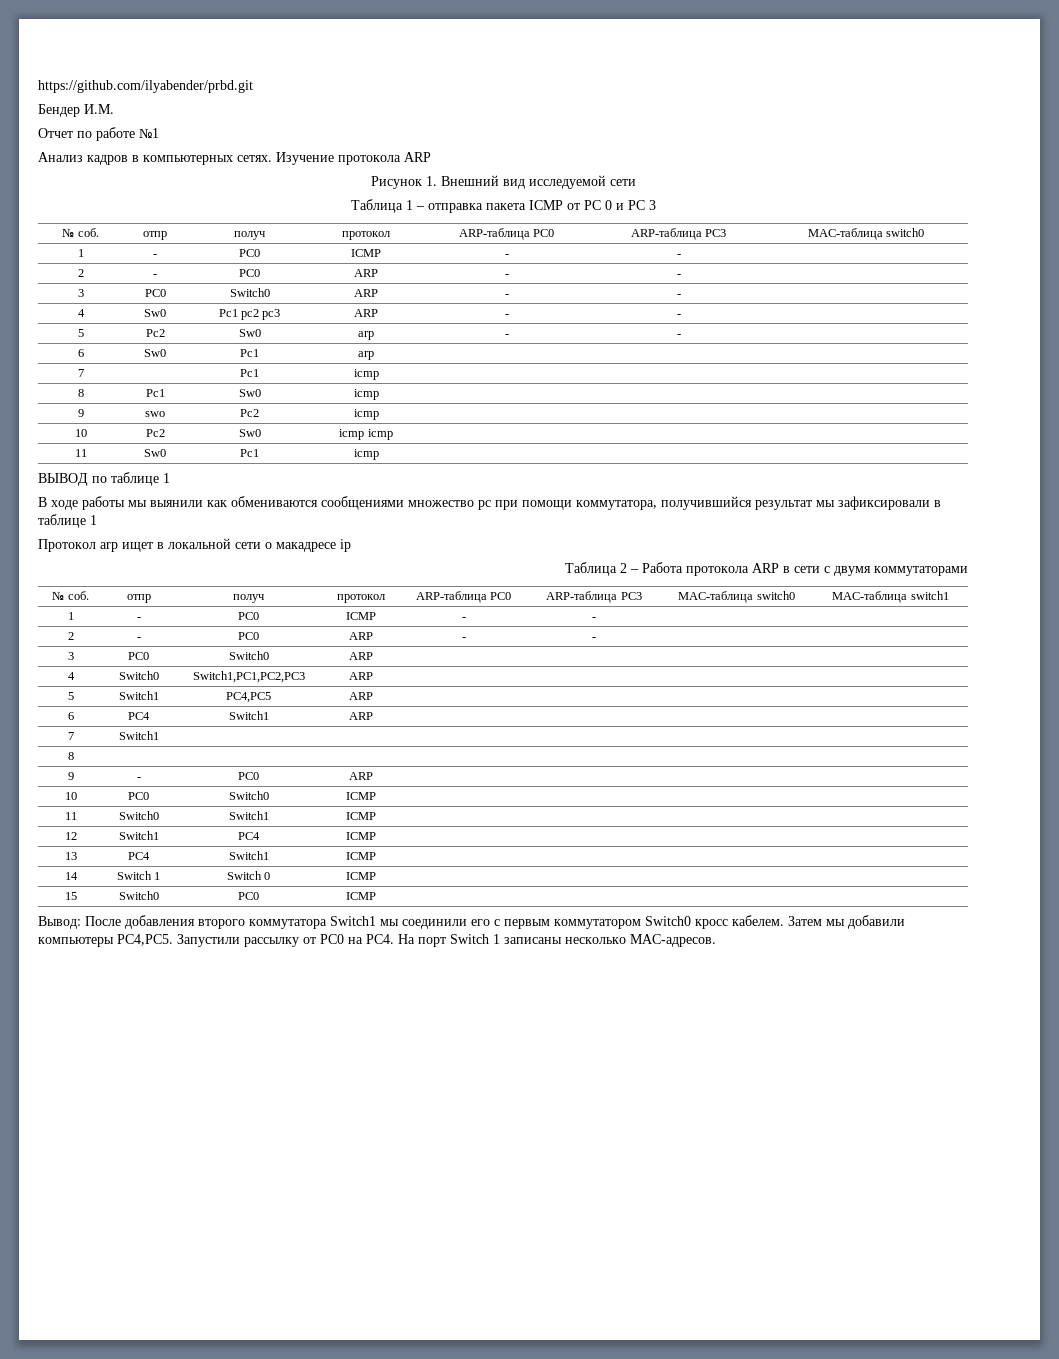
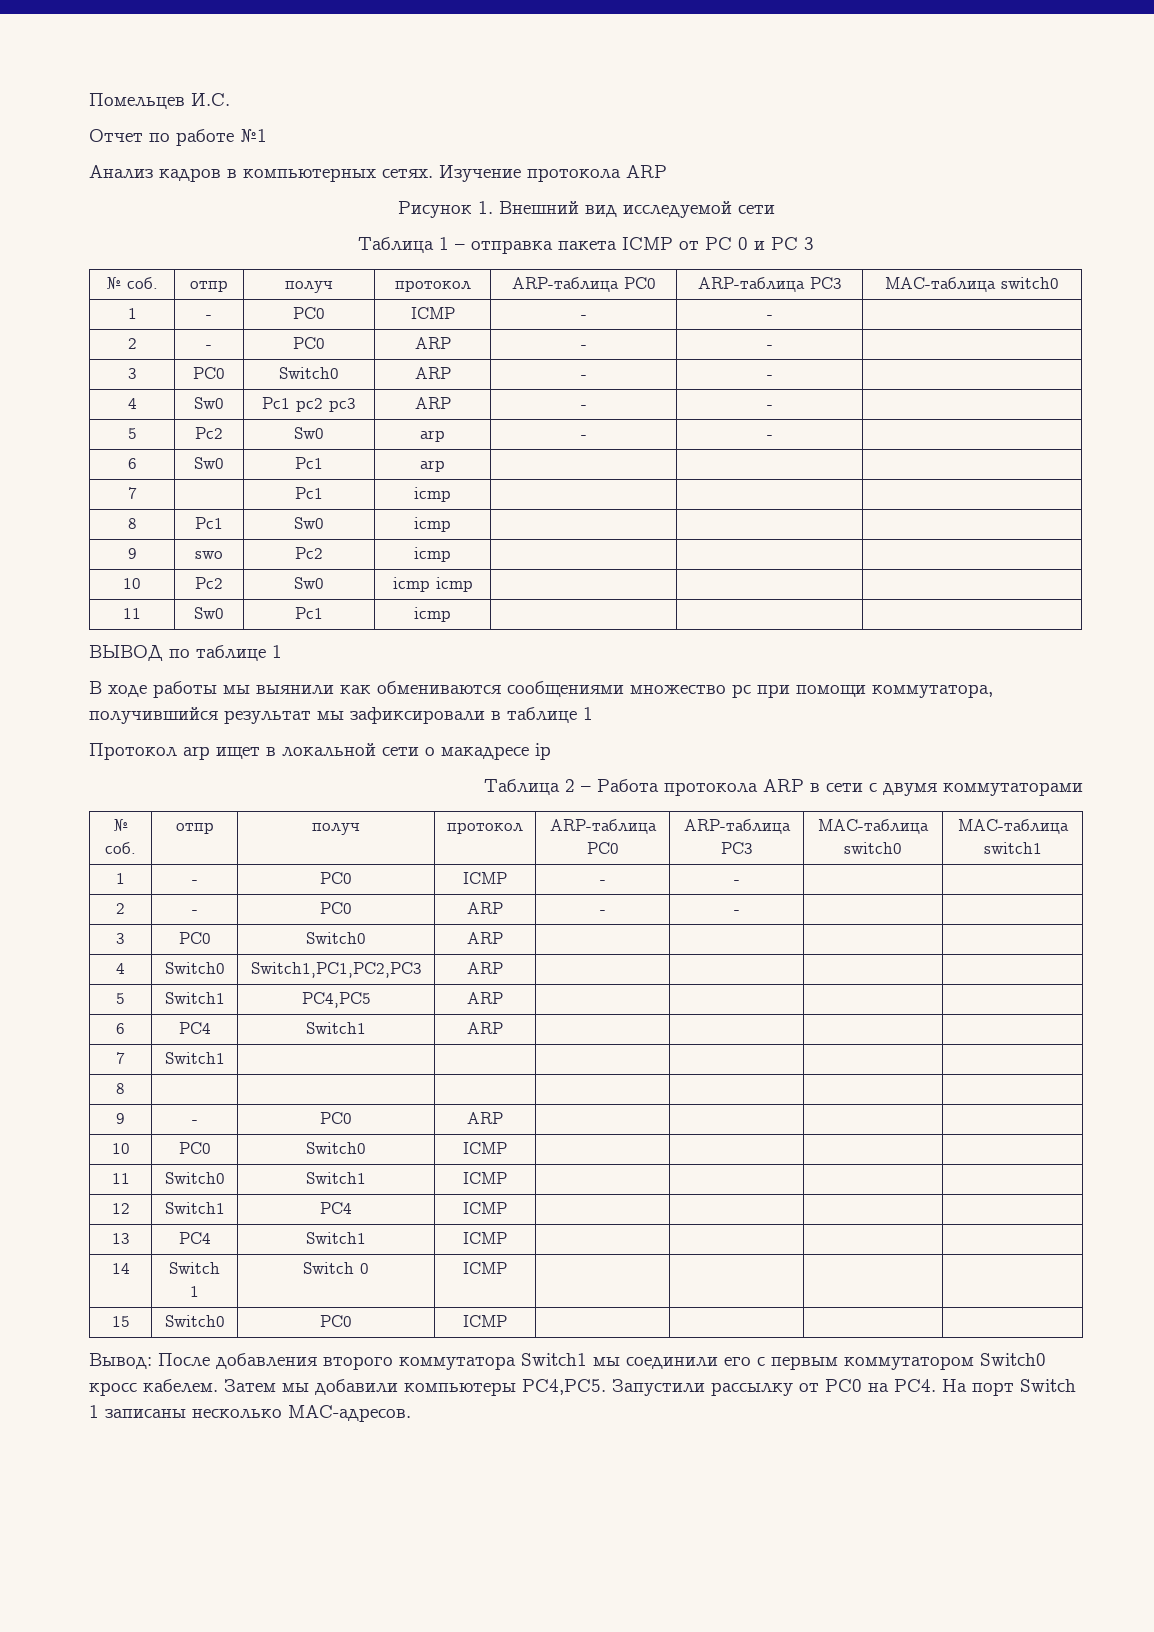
- https://github.com/ilyabender/prbd.git
- Бендер И.М.
+ Помельцев И.С.

